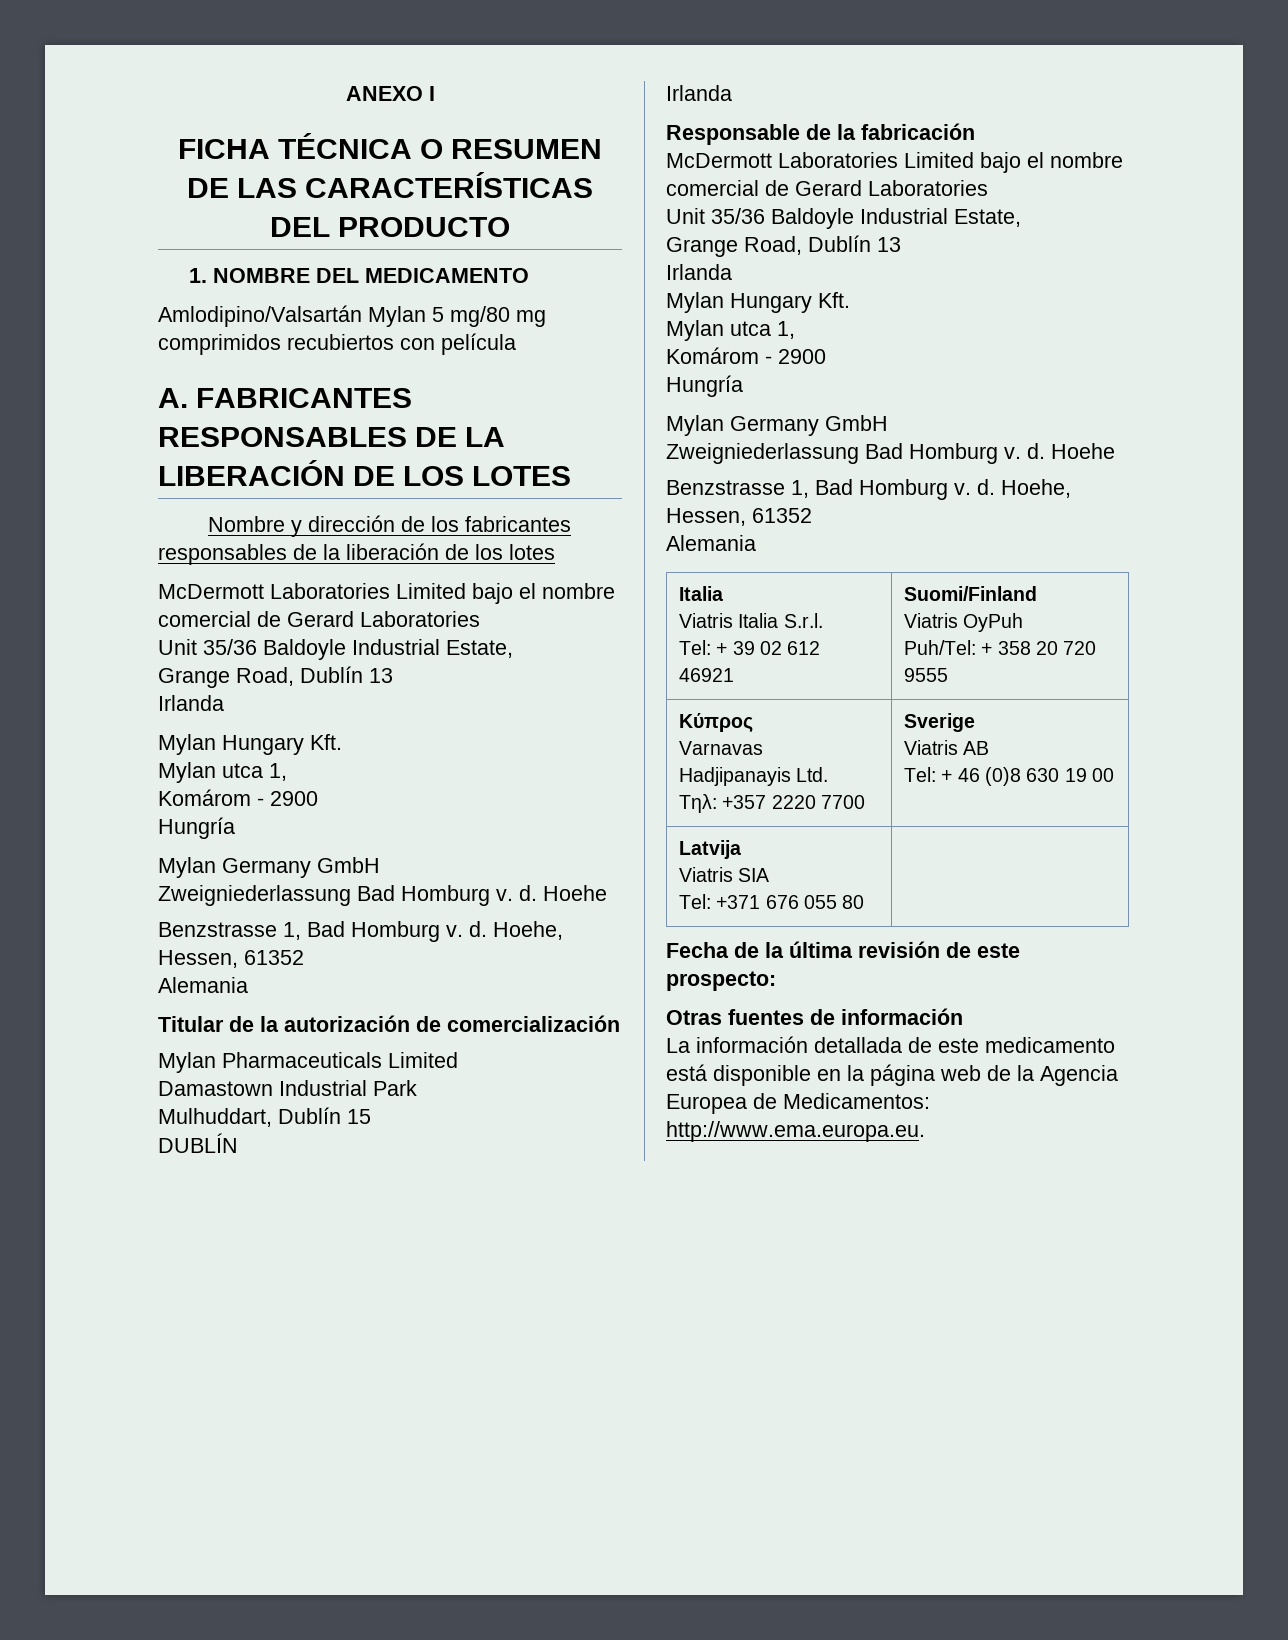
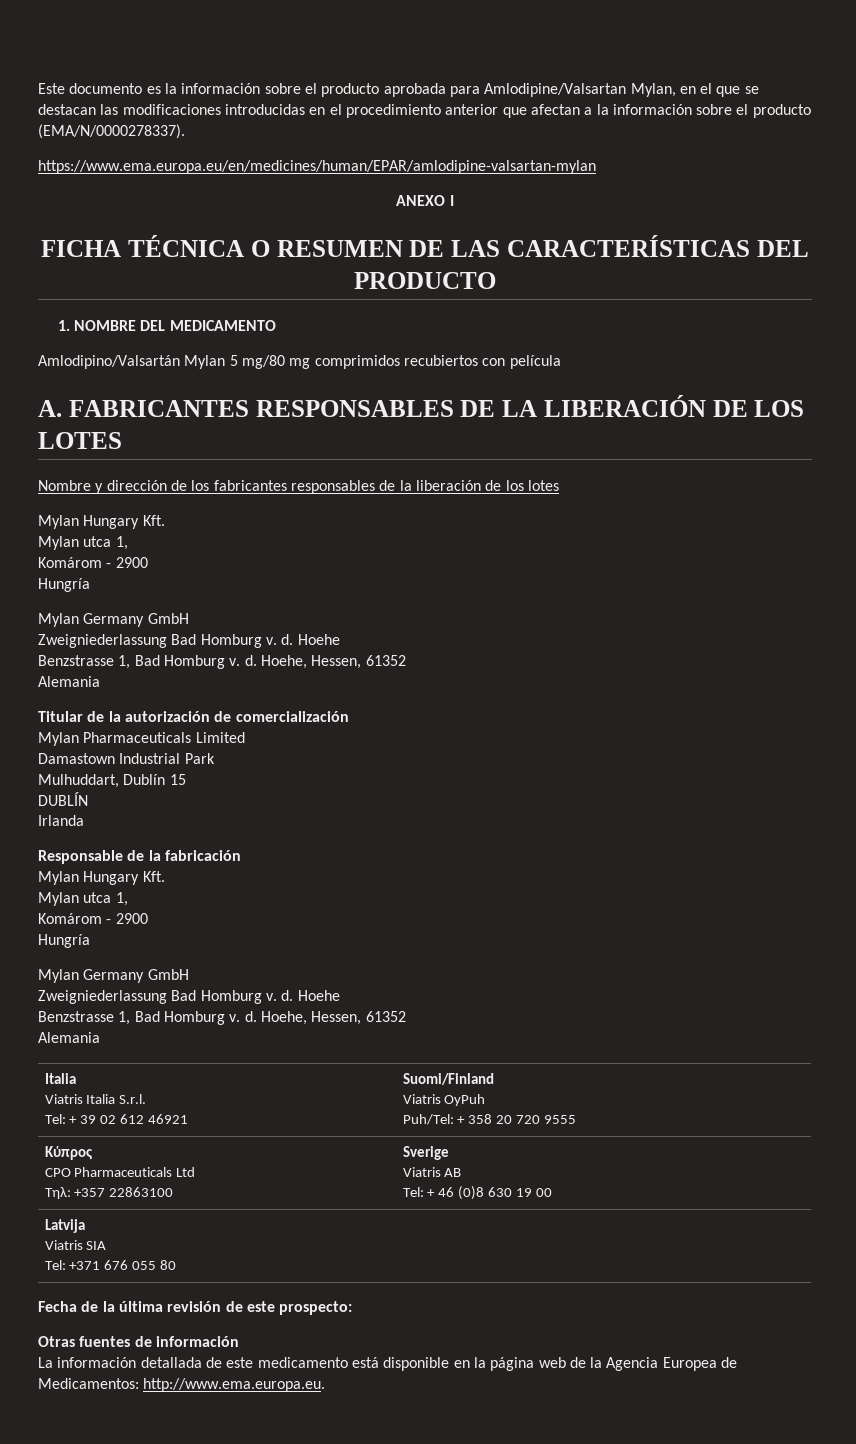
+ Este documento es la información sobre el producto aprobada para Amlodipine/Valsartan Mylan, en el que se destacan las modificaciones introducidas en el procedimiento anterior que afectan a la información sobre el producto (EMA/N/0000278337).
+ https://www.ema.europa.eu/en/medicines/human/EPAR/amlodipine-valsartan-mylan
  Nombre y dirección de los fabricantes responsables de la liberación de los lotes
- McDermott Laboratories Limited bajo el nombre comercial de Gerard Laboratories
- Unit 35/36 Baldoyle Industrial Estate,
- Grange Road, Dublín 13
- Irlanda
  Responsable de la fabricación
- McDermott Laboratories Limited bajo el nombre comercial de Gerard Laboratories
- Unit 35/36 Baldoyle Industrial Estate,
- Grange Road, Dublín 13
- Irlanda
  Κύπρος
- Varnavas Hadjipanayis Ltd.
- Τηλ: +357 2220 7700 | Sverige
+ CPO Pharmaceuticals Ltd
+ Τηλ: +357 22863100 | Sverige

